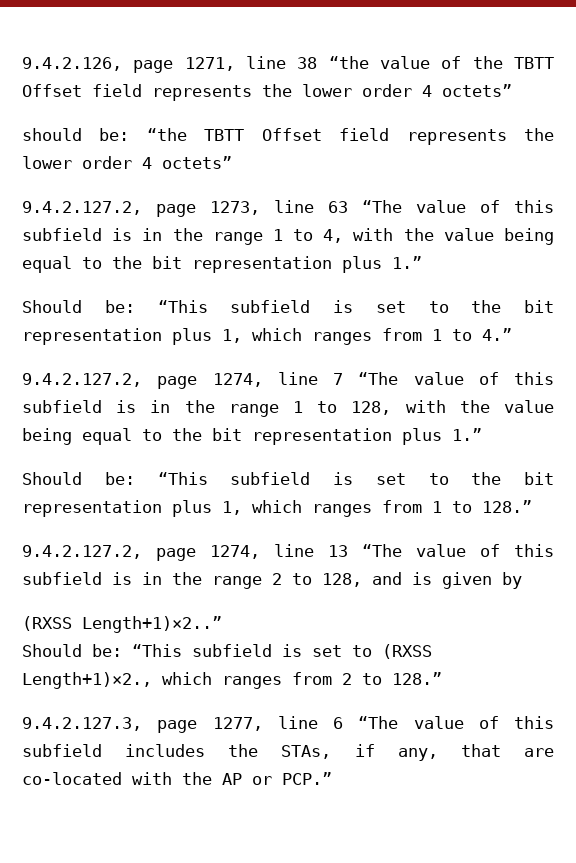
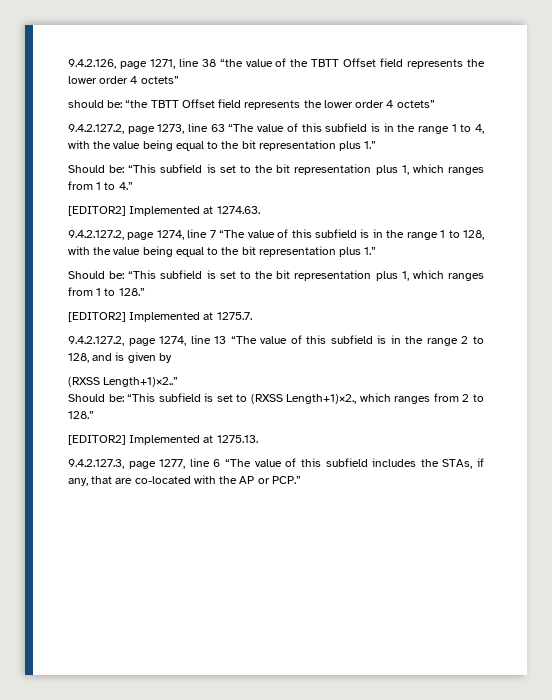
+ [EDITOR2] Implemented at 1274.63.
+ [EDITOR2] Implemented at 1275.7.
+ [EDITOR2] Implemented at 1275.13.

